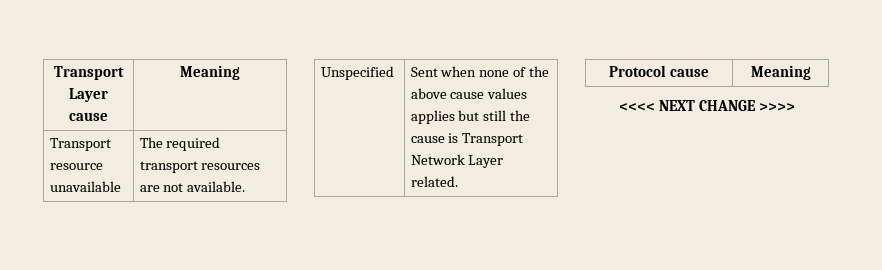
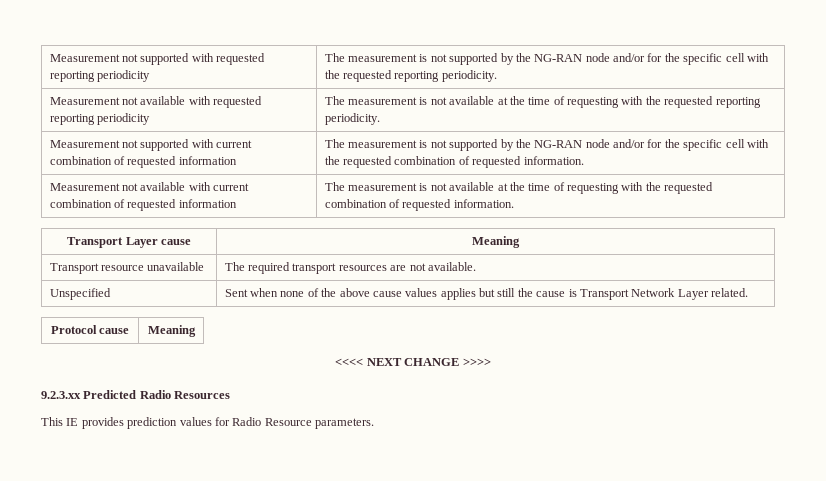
+ Measurement not supported with requested reporting periodicity | The measurement is not supported by the NG-RAN node and/or for the specific cell with the requested reporting periodicity.
+ Measurement not available with requested reporting periodicity | The measurement is not available at the time of requesting with the requested reporting periodicity.
+ Measurement not supported with current combination of requested information | The measurement is not supported by the NG-RAN node and/or for the specific cell with the requested combination of requested information.
+ Measurement not available with current combination of requested information | The measurement is not available at the time of requesting with the requested combination of requested information.
+ 9.2.3.xx Predicted Radio Resources
+ This IE provides prediction values for Radio Resource parameters.

